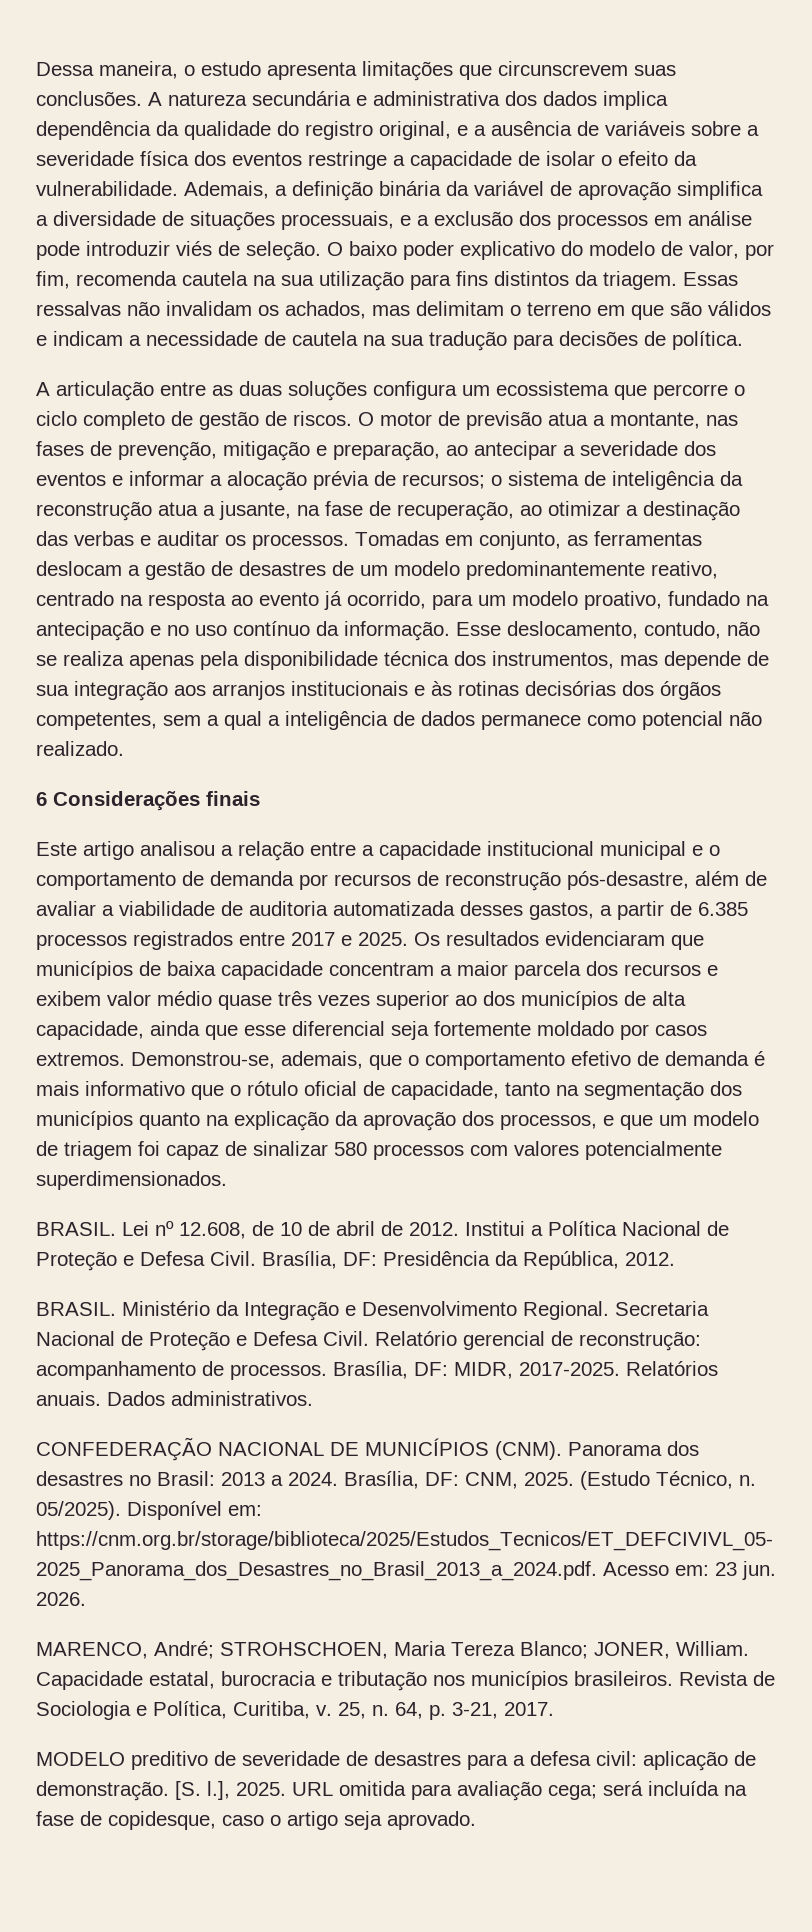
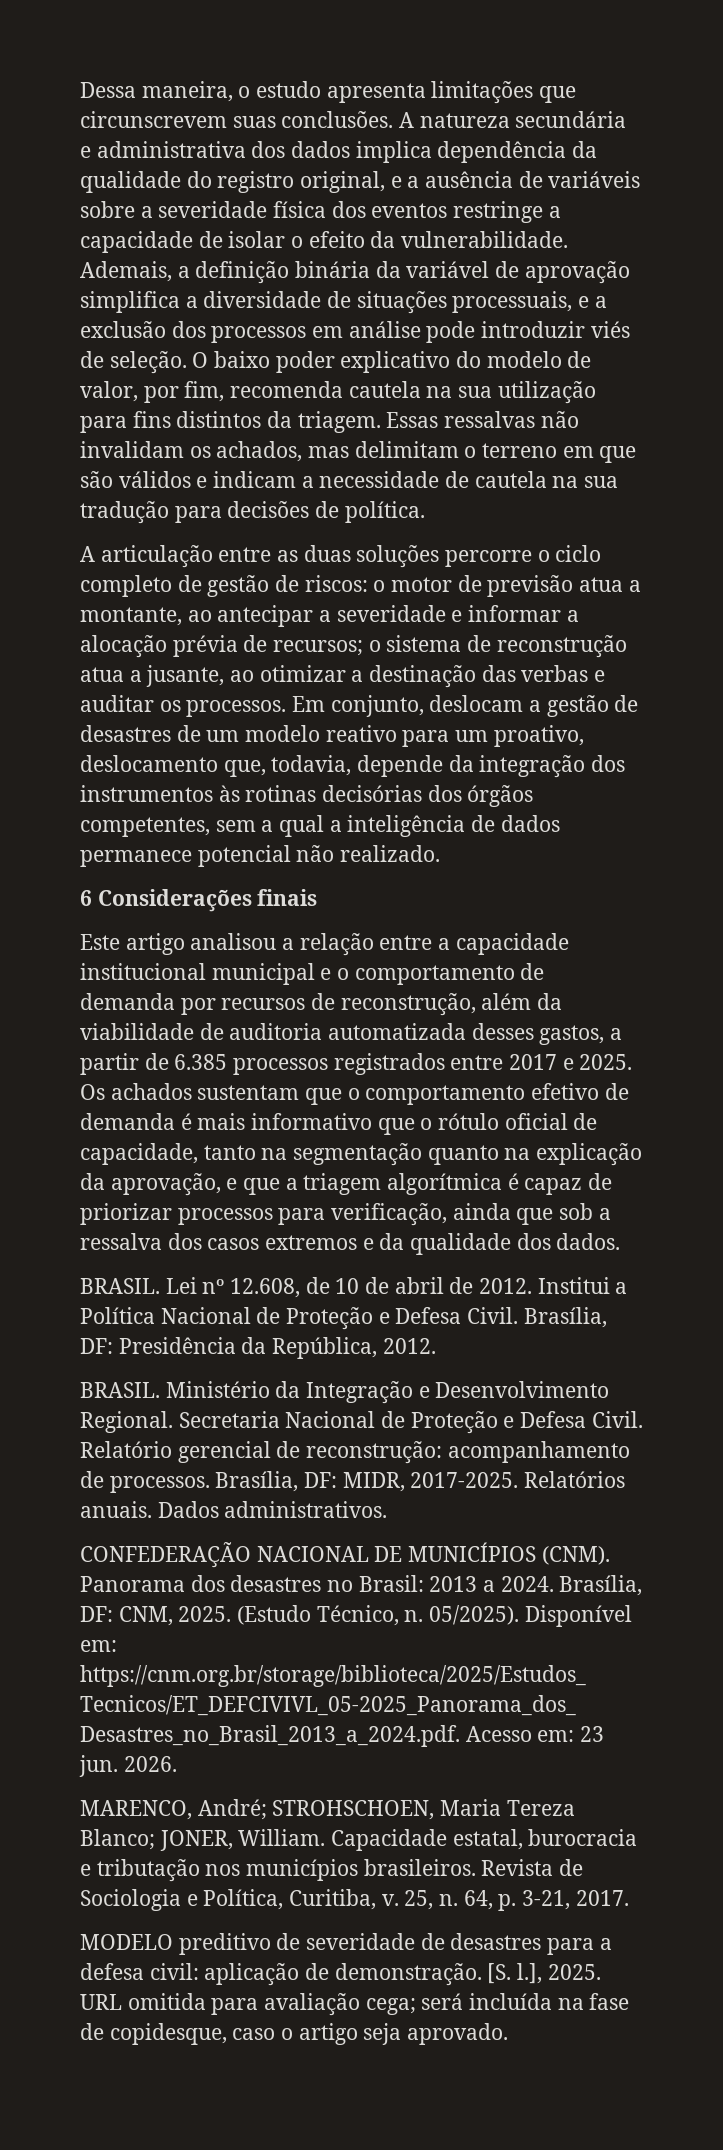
- A articulação entre as duas soluções configura um ecossistema que percorre o ciclo completo de gestão de riscos. O motor de previsão atua a montante, nas fases de prevenção, mitigação e preparação, ao antecipar a severidade dos eventos e informar a alocação prévia de recursos; o sistema de inteligência da reconstrução atua a jusante, na fase de recuperação, ao otimizar a destinação das verbas e auditar os processos.
+ A articulação entre as duas soluções percorre o ciclo completo de gestão de riscos: o motor de previsão atua a montante, ao antecipar a severidade e informar a alocação prévia de recursos; o sistema de reconstrução atua a jusante, ao otimizar a destinação das verbas e auditar os processos.
- Tomadas em conjunto, as ferramentas deslocam a gestão de desastres de um modelo predominantemente reativo, centrado na resposta ao evento já ocorrido, para um modelo proativo, fundado na antecipação e no uso contínuo da informação. Esse deslocamento, contudo, não se realiza apenas pela disponibilidade técnica dos instrumentos, mas depende de sua integração aos arranjos institucionais e às rotinas decisórias dos órgãos competentes, sem a qual a inteligência de dados permanece como potencial não realizado.
+ Em conjunto, deslocam a gestão de desastres de um modelo reativo para um proativo, deslocamento que, todavia, depende da integração dos instrumentos às rotinas decisórias dos órgãos competentes, sem a qual a inteligência de dados permanece potencial não realizado.
- Este artigo analisou a relação entre a capacidade institucional municipal e o comportamento de demanda por recursos de reconstrução pós-desastre, além de avaliar a viabilidade de auditoria automatizada desses gastos, a partir de 6.385 processos registrados entre 2017 e 2025.
+ Este artigo analisou a relação entre a capacidade institucional municipal e o comportamento de demanda por recursos de reconstrução, além da viabilidade de auditoria automatizada desses gastos, a partir de 6.385 processos registrados entre 2017 e 2025.
- Os resultados evidenciaram que municípios de baixa capacidade concentram a maior parcela dos recursos e exibem valor médio quase três vezes superior ao dos municípios de alta capacidade, ainda que esse diferencial seja fortemente moldado por casos extremos. Demonstrou-se, ademais, que o comportamento efetivo de demanda é mais informativo que o rótulo oficial de capacidade, tanto na segmentação dos municípios quanto na explicação da aprovação dos processos, e que um modelo de triagem foi capaz de sinalizar 580 processos com valores potencialmente superdimensionados.
+ Os achados sustentam que o comportamento efetivo de demanda é mais informativo que o rótulo oficial de capacidade, tanto na segmentação quanto na explicação da aprovação, e que a triagem algorítmica é capaz de priorizar processos para verificação, ainda que sob a ressalva dos casos extremos e da qualidade dos dados.

